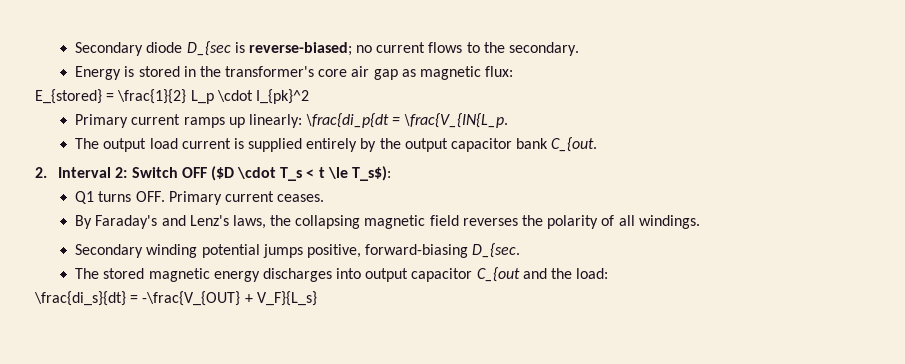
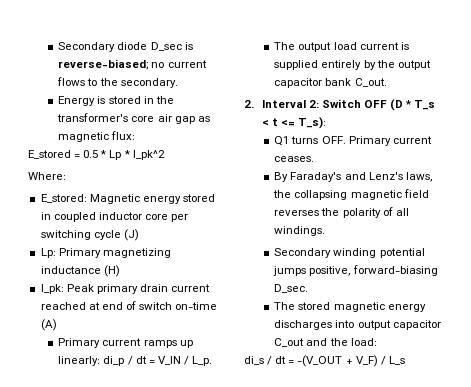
- Secondary diode D_{sec is reverse-biased; no current flows to the secondary.
+ Secondary diode D_sec is reverse-biased; no current flows to the secondary.
- E_{stored} = \frac{1}{2} L_p \cdot I_{pk}^2
+ E_stored = 0.5 * Lp * I_pk^2
+ Where:
+ E_stored: Magnetic energy stored in coupled inductor core per switching cycle (J)
+ Lp: Primary magnetizing inductance (H)
+ I_pk: Peak primary drain current reached at end of switch on-time (A)
- Primary current ramps up linearly: \frac{di_p{dt = \frac{V_{IN{L_p.
+ Primary current ramps up linearly: di_p / dt = V_IN / L_p.
- The output load current is supplied entirely by the output capacitor bank C_{out.
+ The output load current is supplied entirely by the output capacitor bank C_out.
- 2. Interval 2: Switch OFF ($D \cdot T_s < t \le T_s$):
+ 2. Interval 2: Switch OFF (D * T_s < t <= T_s):
- Secondary winding potential jumps positive, forward-biasing D_{sec.
+ Secondary winding potential jumps positive, forward-biasing D_sec.
- The stored magnetic energy discharges into output capacitor C_{out and the load:
+ The stored magnetic energy discharges into output capacitor C_out and the load:
- \frac{di_s}{dt} = -\frac{V_{OUT} + V_F}{L_s}
+ di_s / dt = -(V_OUT + V_F) / L_s

